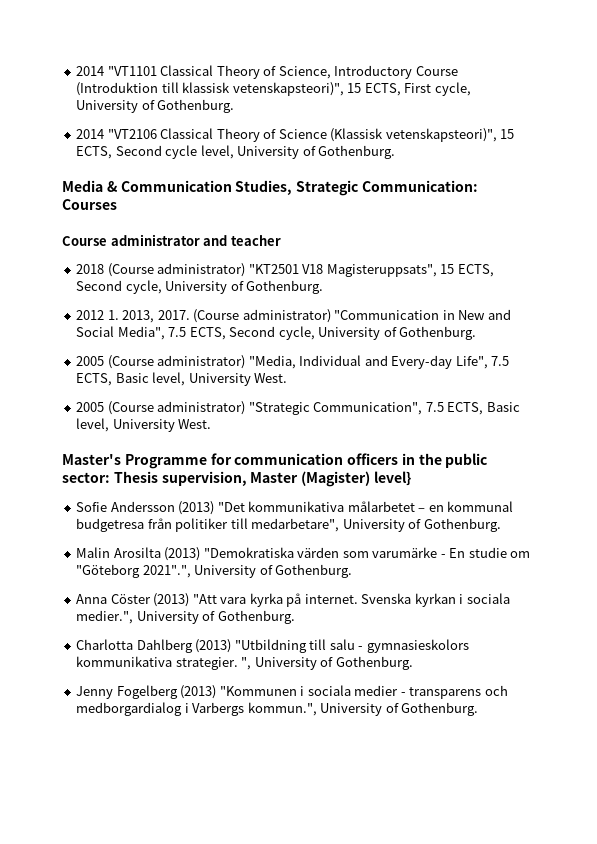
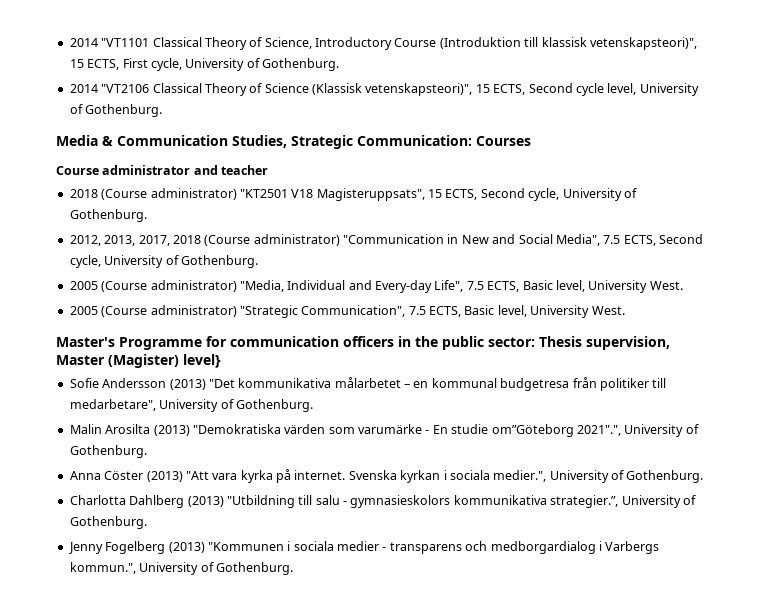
- 2012 1. 2013, 2017. (Course administrator) "Communication in New and Social Media", 7.5 ECTS, Second cycle, University of Gothenburg.
+ 2012, 2013, 2017, 2018 (Course administrator) "Communication in New and Social Media", 7.5 ECTS, Second cycle, University of Gothenburg.
- Malin Arosilta (2013) "Demokratiska värden som varumärke - En studie om "Göteborg 2021".", University of Gothenburg.
+ Malin Arosilta (2013) "Demokratiska värden som varumärke - En studie om”Göteborg 2021".", University of Gothenburg.
- Charlotta Dahlberg (2013) "Utbildning till salu - gymnasieskolors kommunikativa strategier. ", University of Gothenburg.
+ Charlotta Dahlberg (2013) "Utbildning till salu - gymnasieskolors kommunikativa strategier.”, University of Gothenburg.

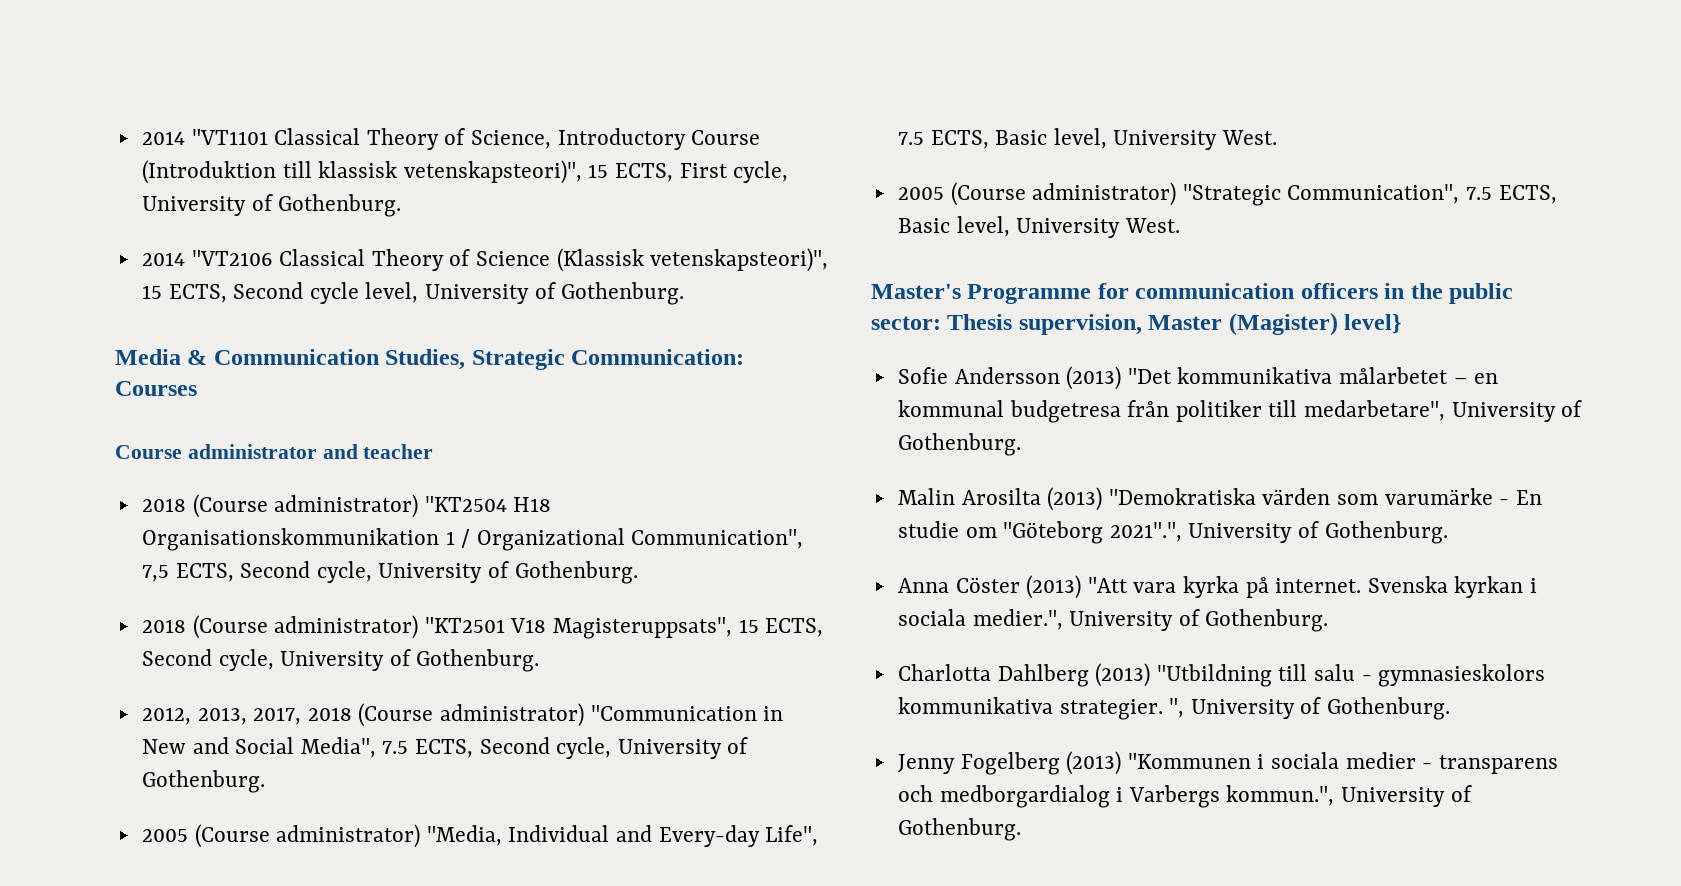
+ 2018 (Course administrator) "KT2504 H18 Organisationskommunikation 1 / Organizational Communication", 7,5 ECTS, Second cycle, University of Gothenburg.
- Malin Arosilta (2013) "Demokratiska värden som varumärke - En studie om”Göteborg 2021".", University of Gothenburg.
+ Malin Arosilta (2013) "Demokratiska värden som varumärke - En studie om "Göteborg 2021".", University of Gothenburg.
- Charlotta Dahlberg (2013) "Utbildning till salu - gymnasieskolors kommunikativa strategier.”, University of Gothenburg.
+ Charlotta Dahlberg (2013) "Utbildning till salu - gymnasieskolors kommunikativa strategier. ", University of Gothenburg.

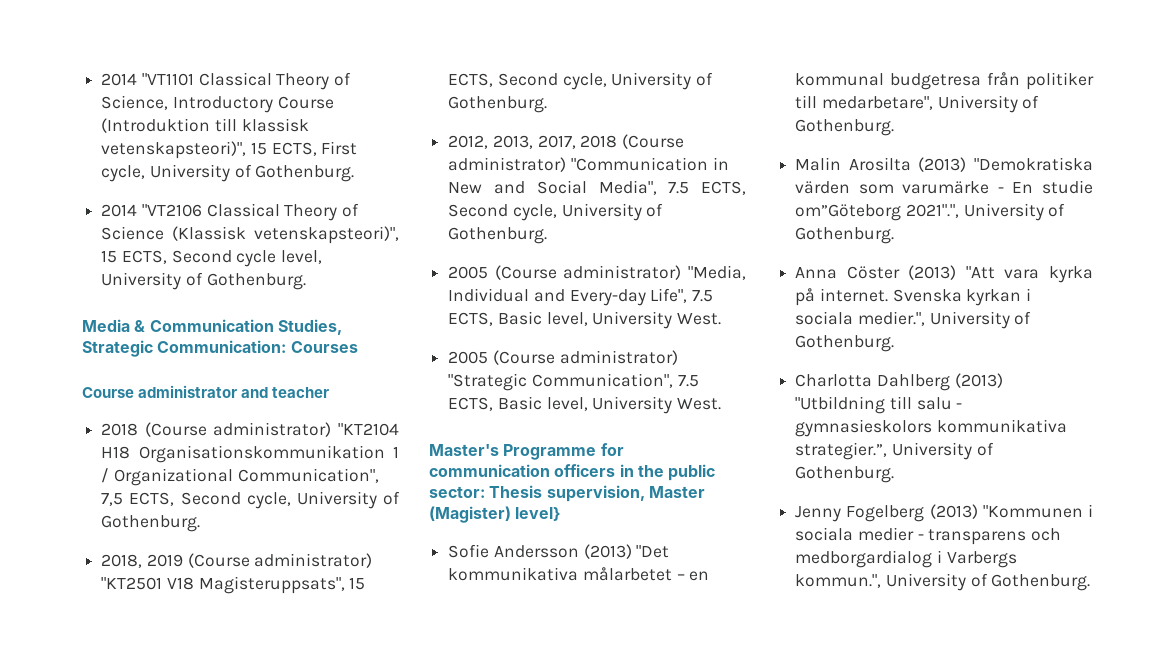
- 2018 (Course administrator) "KT2504 H18 Organisationskommunikation 1 / Organizational Communication", 7,5 ECTS, Second cycle, University of Gothenburg.
+ 2018 (Course administrator) "KT2104 H18 Organisationskommunikation 1 / Organizational Communication", 7,5 ECTS, Second cycle, University of Gothenburg.
- 2018 (Course administrator) "KT2501 V18 Magisteruppsats", 15 ECTS, Second cycle, University of Gothenburg.
+ 2018, 2019 (Course administrator) "KT2501 V18 Magisteruppsats", 15 ECTS, Second cycle, University of Gothenburg.
- Malin Arosilta (2013) "Demokratiska värden som varumärke - En studie om "Göteborg 2021".", University of Gothenburg.
+ Malin Arosilta (2013) "Demokratiska värden som varumärke - En studie om”Göteborg 2021".", University of Gothenburg.
- Charlotta Dahlberg (2013) "Utbildning till salu - gymnasieskolors kommunikativa strategier. ", University of Gothenburg.
+ Charlotta Dahlberg (2013) "Utbildning till salu - gymnasieskolors kommunikativa strategier.”, University of Gothenburg.

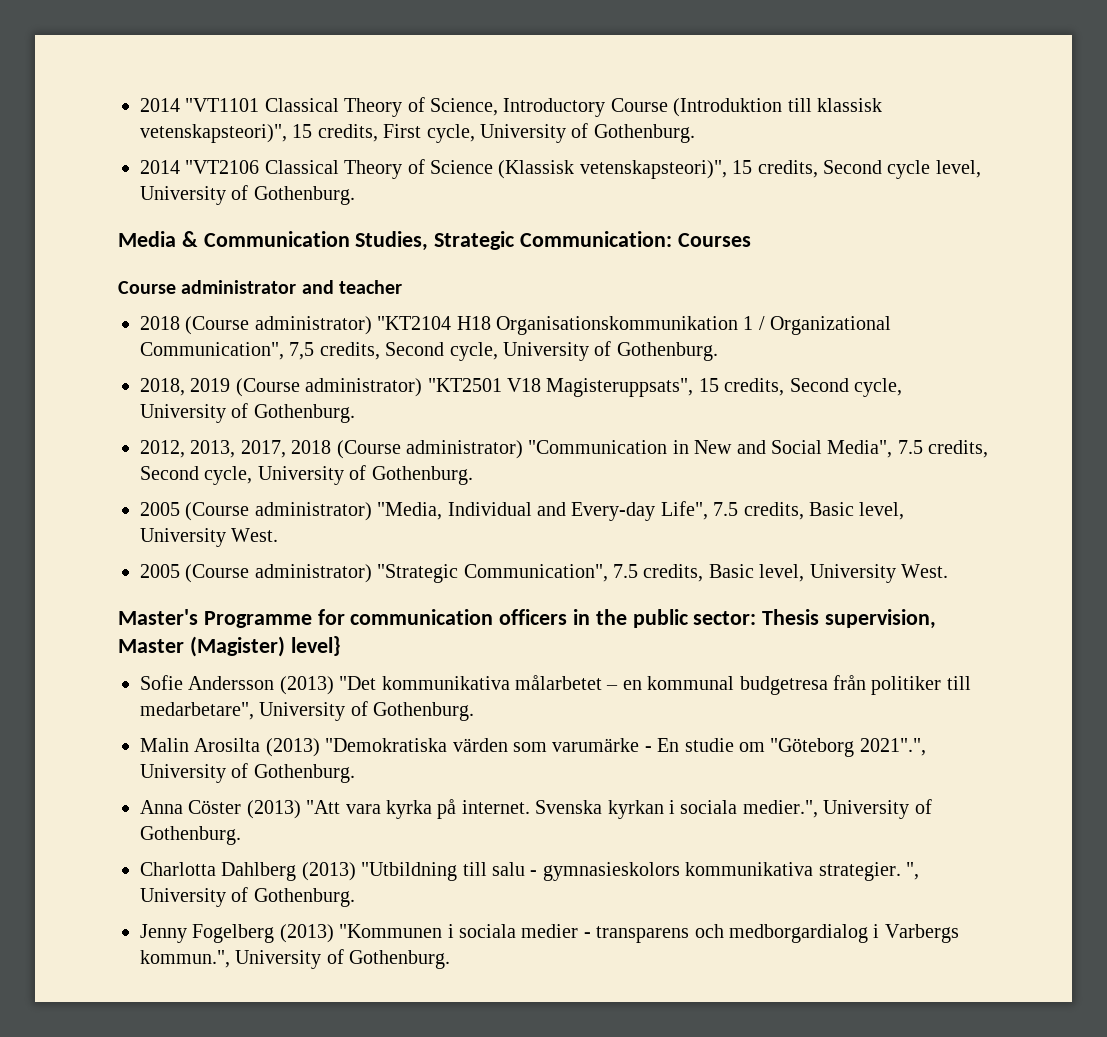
- 2014 "VT1101 Classical Theory of Science, Introductory Course (Introduktion till klassisk vetenskapsteori)", 15 ECTS, First cycle, University of Gothenburg.
+ 2014 "VT1101 Classical Theory of Science, Introductory Course (Introduktion till klassisk vetenskapsteori)", 15 credits, First cycle, University of Gothenburg.
- 2014 "VT2106 Classical Theory of Science (Klassisk vetenskapsteori)", 15 ECTS, Second cycle level, University of Gothenburg.
+ 2014 "VT2106 Classical Theory of Science (Klassisk vetenskapsteori)", 15 credits, Second cycle level, University of Gothenburg.
- 2018 (Course administrator) "KT2104 H18 Organisationskommunikation 1 / Organizational Communication", 7,5 ECTS, Second cycle, University of Gothenburg.
+ 2018 (Course administrator) "KT2104 H18 Organisationskommunikation 1 / Organizational Communication", 7,5 credits, Second cycle, University of Gothenburg.
- 2018, 2019 (Course administrator) "KT2501 V18 Magisteruppsats", 15 ECTS, Second cycle, University of Gothenburg.
+ 2018, 2019 (Course administrator) "KT2501 V18 Magisteruppsats", 15 credits, Second cycle, University of Gothenburg.
- 2012, 2013, 2017, 2018 (Course administrator) "Communication in New and Social Media", 7.5 ECTS, Second cycle, University of Gothenburg.
+ 2012, 2013, 2017, 2018 (Course administrator) "Communication in New and Social Media", 7.5 credits, Second cycle, University of Gothenburg.
- 2005 (Course administrator) "Media, Individual and Every-day Life", 7.5 ECTS, Basic level, University West.
+ 2005 (Course administrator) "Media, Individual and Every-day Life", 7.5 credits, Basic level, University West.
- 2005 (Course administrator) "Strategic Communication", 7.5 ECTS, Basic level, University West.
+ 2005 (Course administrator) "Strategic Communication", 7.5 credits, Basic level, University West.
- Malin Arosilta (2013) "Demokratiska värden som varumärke - En studie om”Göteborg 2021".", University of Gothenburg.
+ Malin Arosilta (2013) "Demokratiska värden som varumärke - En studie om "Göteborg 2021".", University of Gothenburg.
- Charlotta Dahlberg (2013) "Utbildning till salu - gymnasieskolors kommunikativa strategier.”, University of Gothenburg.
+ Charlotta Dahlberg (2013) "Utbildning till salu - gymnasieskolors kommunikativa strategier. ", University of Gothenburg.

